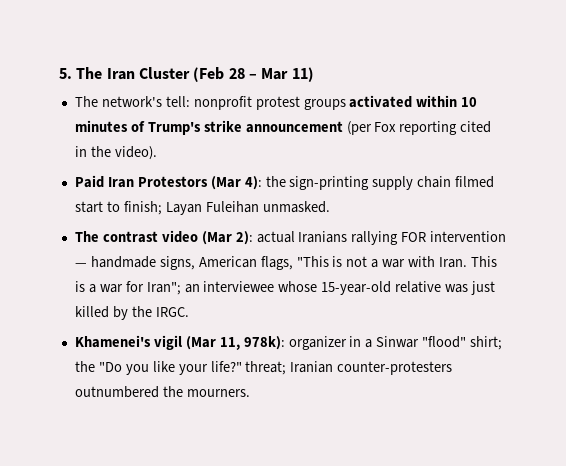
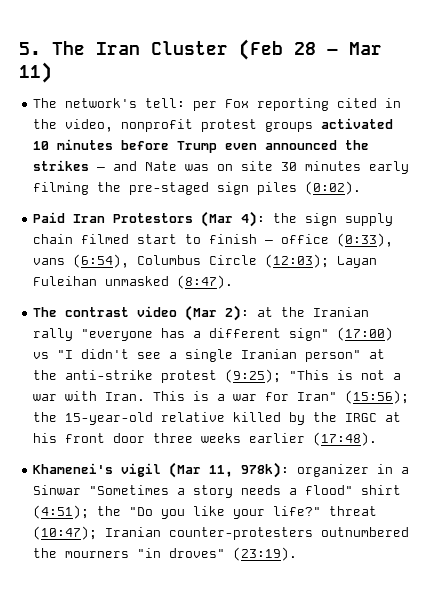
- The network's tell: nonprofit protest groups activated within 10 minutes of Trump's strike announcement (per Fox reporting cited in the video).
+ The network's tell: per Fox reporting cited in the video, nonprofit protest groups activated 10 minutes before Trump even announced the strikes — and Nate was on site 30 minutes early filming the pre-staged sign piles (0:02).
- Paid Iran Protestors (Mar 4): the sign-printing supply chain filmed start to finish; Layan Fuleihan unmasked.
+ Paid Iran Protestors (Mar 4): the sign supply chain filmed start to finish — office (0:33), vans (6:54), Columbus Circle (12:03); Layan Fuleihan unmasked (8:47).
- The contrast video (Mar 2): actual Iranians rallying FOR intervention — handmade signs, American flags, "This is not a war with Iran.
+ The contrast video (Mar 2): at the Iranian rally "everyone has a different sign" (17:00) vs "I didn't see a single Iranian person" at the anti-strike protest (9:25); "This is not a war with Iran.
- This is a war for Iran"; an interviewee whose 15-year-old relative was just killed by the IRGC.
+ This is a war for Iran" (15:56); the 15-year-old relative killed by the IRGC at his front door three weeks earlier (17:48).
- Khamenei's vigil (Mar 11, 978k): organizer in a Sinwar "flood" shirt; the "Do you like your life?" threat; Iranian counter-protesters outnumbered the mourners.
+ Khamenei's vigil (Mar 11, 978k): organizer in a Sinwar "Sometimes a story needs a flood" shirt (4:51); the "Do you like your life?" threat (10:47); Iranian counter-protesters outnumbered the mourners "in droves" (23:19).

